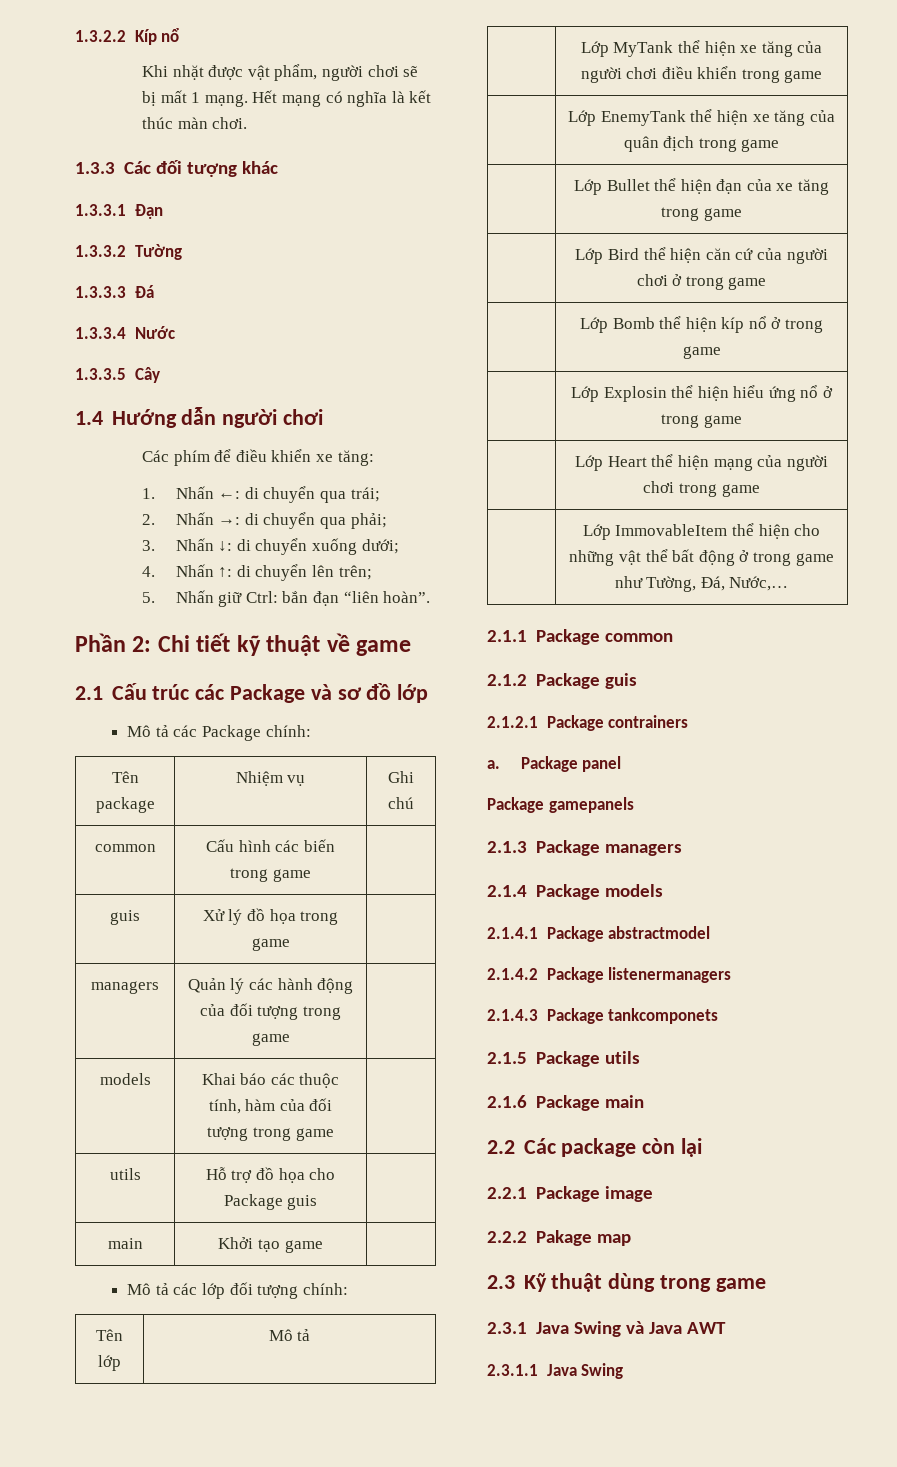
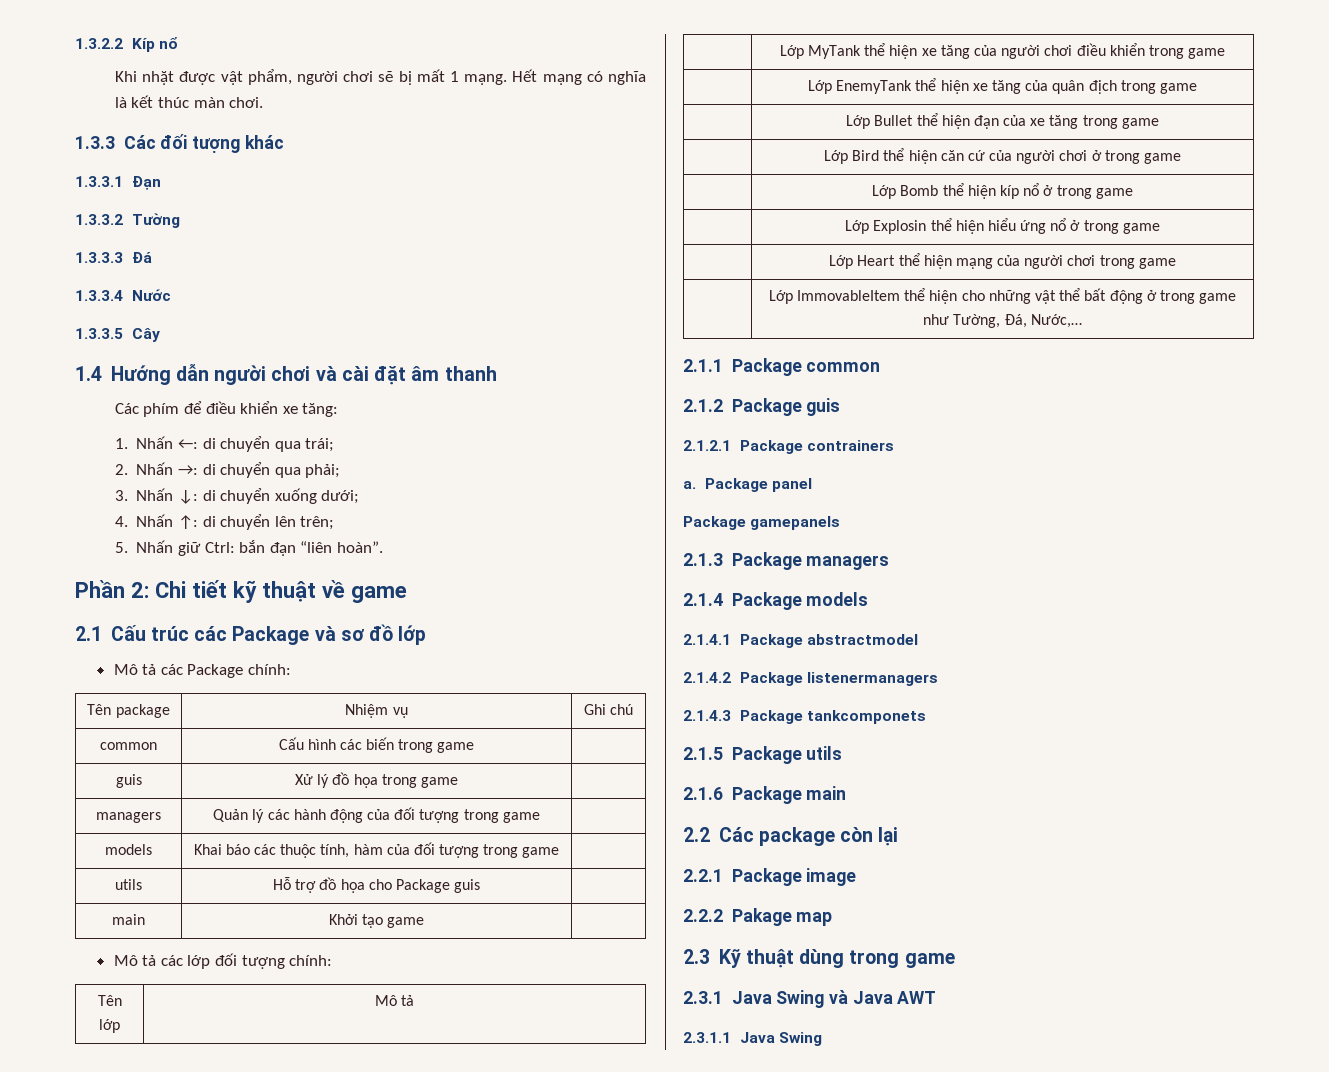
- 1.4 Hướng dẫn người chơi
+ 1.4 Hướng dẫn người chơi và cài đặt âm thanh

